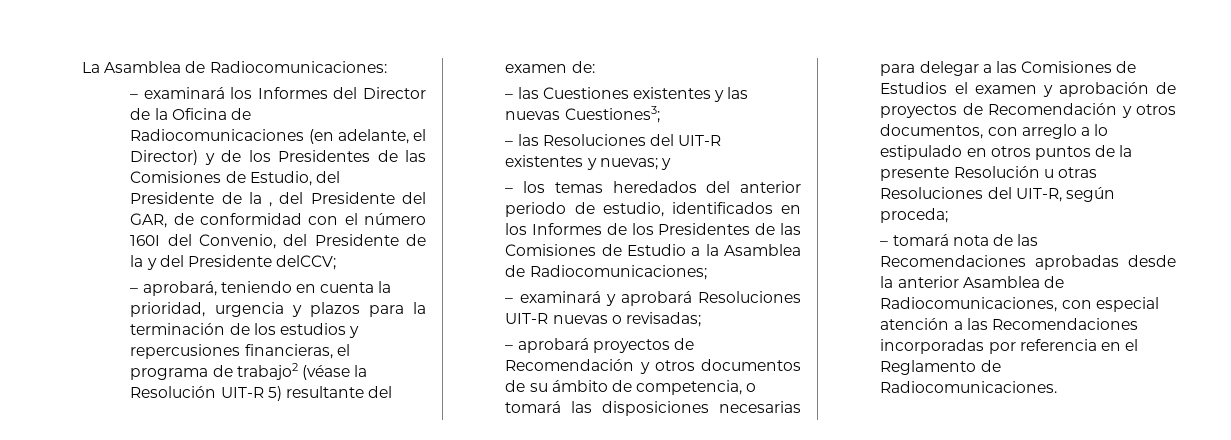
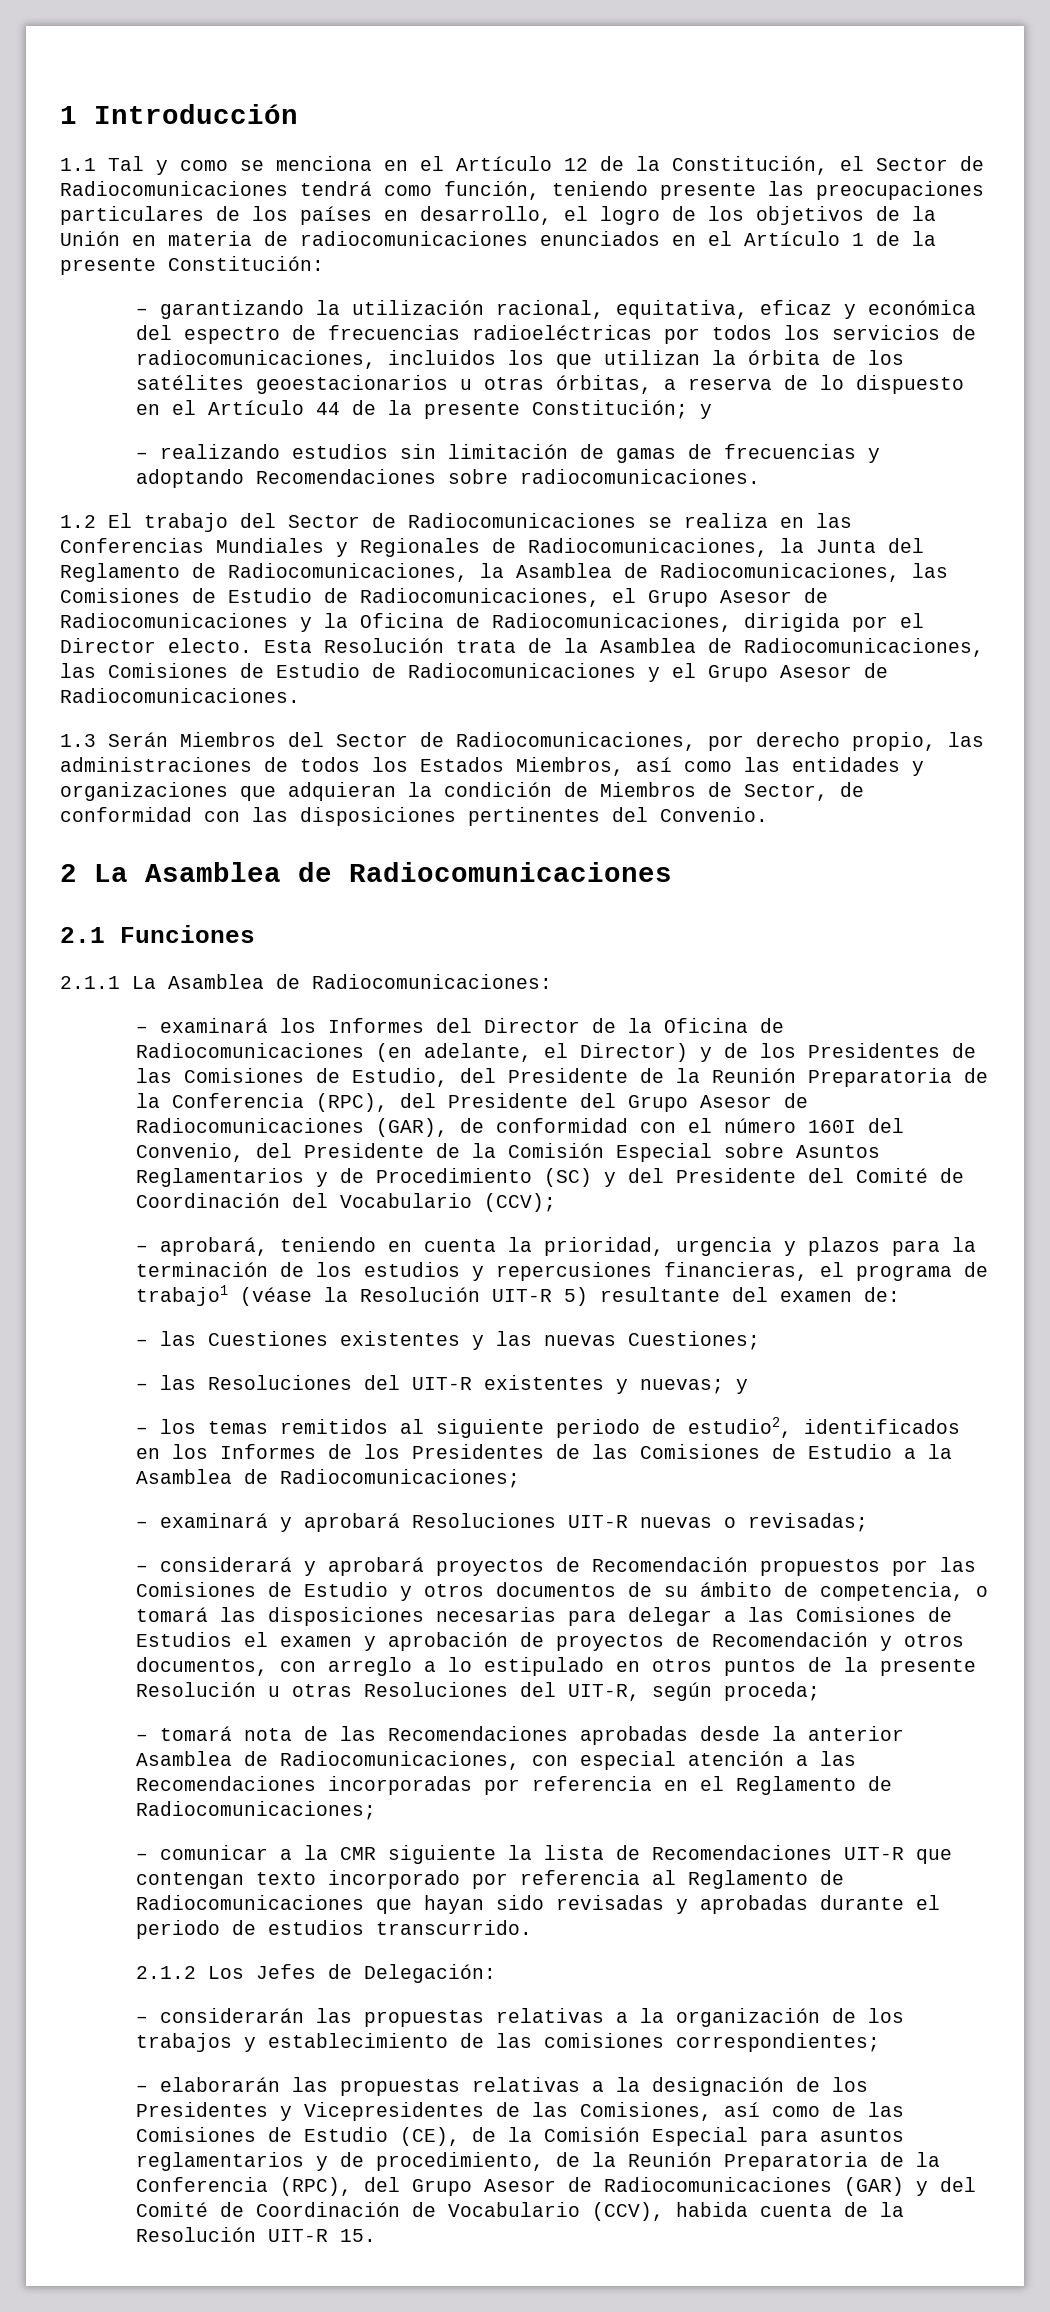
- La Asamblea de Radiocomunicaciones:
+ 1 Introducción
+ 1.1 Tal y como se menciona en el Artículo 12 de la Constitución, el Sector de Radiocomunicaciones tendrá como función, teniendo presente las preocupaciones particulares de los países en desarrollo, el logro de los objetivos de la Unión en materia de radiocomunicaciones enunciados en el Artículo 1 de la presente Constitución:
+ – garantizando la utilización racional, equitativa, eficaz y económica del espectro de frecuencias radioeléctricas por todos los servicios de radiocomunicaciones, incluidos los que utilizan la órbita de los satélites geoestacionarios u otras órbitas, a reserva de lo dispuesto en el Artículo 44 de la presente Constitución; y
+ – realizando estudios sin limitación de gamas de frecuencias y adoptando Recomendaciones sobre radiocomunicaciones.
+ 1.2 El trabajo del Sector de Radiocomunicaciones se realiza en las Conferencias Mundiales y Regionales de Radiocomunicaciones, la Junta del Reglamento de Radiocomunicaciones, la Asamblea de Radiocomunicaciones, las Comisiones de Estudio de Radiocomunicaciones, el Grupo Asesor de Radiocomunicaciones y la Oficina de Radiocomunicaciones, dirigida por el Director electo. Esta Resolución trata de la Asamblea de Radiocomunicaciones, las Comisiones de Estudio de Radiocomunicaciones y el Grupo Asesor de Radiocomunicaciones.
+ 1.3 Serán Miembros del Sector de Radiocomunicaciones, por derecho propio, las administraciones de todos los Estados Miembros, así como las entidades y organizaciones que adquieran la condición de Miembros de Sector, de conformidad con las disposiciones pertinentes del Convenio.
+ 2 La Asamblea de Radiocomunicaciones
+ 2.1 Funciones
+ 2.1.1 La Asamblea de Radiocomunicaciones:
- – examinará los Informes del Director de la Oficina de Radiocomunicaciones (en adelante, el Director) y de los Presidentes de las Comisiones de Estudio, del Presidente de la , del Presidente del GAR, de conformidad con el número 160I del Convenio, del Presidente de la y del Presidente delCCV;
+ – examinará los Informes del Director de la Oficina de Radiocomunicaciones (en adelante, el Director) y de los Presidentes de las Comisiones de Estudio, del Presidente de la Reunión Preparatoria de la Conferencia (RPC), del Presidente del Grupo Asesor de Radiocomunicaciones (GAR), de conformidad con el número 160I del Convenio, del Presidente de la Comisión Especial sobre Asuntos Reglamentarios y de Procedimiento (SC) y del Presidente del Comité de Coordinación del Vocabulario (CCV);
- – aprobará, teniendo en cuenta la prioridad, urgencia y plazos para la terminación de los estudios y repercusiones financieras, el programa de trabajo2 (véase la Resolución UIT-R 5) resultante del examen de:
+ – aprobará, teniendo en cuenta la prioridad, urgencia y plazos para la terminación de los estudios y repercusiones financieras, el programa de trabajo1 (véase la Resolución UIT-R 5) resultante del examen de:
- – las Cuestiones existentes y las nuevas Cuestiones3;
+ – las Cuestiones existentes y las nuevas Cuestiones;
- – los temas heredados del anterior periodo de estudio, identificados en los Informes de los Presidentes de las Comisiones de Estudio a la Asamblea de Radiocomunicaciones;
+ – los temas remitidos al siguiente periodo de estudio2, identificados en los Informes de los Presidentes de las Comisiones de Estudio a la Asamblea de Radiocomunicaciones;
- – aprobará proyectos de Recomendación y otros documentos de su ámbito de competencia, o tomará las disposiciones necesarias para delegar a las Comisiones de Estudios el examen y aprobación de proyectos de Recomendación y otros documentos, con arreglo a lo estipulado en otros puntos de la presente Resolución u otras Resoluciones del UIT-R, según proceda;
+ – considerará y aprobará proyectos de Recomendación propuestos por las Comisiones de Estudio y otros documentos de su ámbito de competencia, o tomará las disposiciones necesarias para delegar a las Comisiones de Estudios el examen y aprobación de proyectos de Recomendación y otros documentos, con arreglo a lo estipulado en otros puntos de la presente Resolución u otras Resoluciones del UIT-R, según proceda;
- – tomará nota de las Recomendaciones aprobadas desde la anterior Asamblea de Radiocomunicaciones, con especial atención a las Recomendaciones incorporadas por referencia en el Reglamento de Radiocomunicaciones.
+ – tomará nota de las Recomendaciones aprobadas desde la anterior Asamblea de Radiocomunicaciones, con especial atención a las Recomendaciones incorporadas por referencia en el Reglamento de Radiocomunicaciones;
+ – comunicar a la CMR siguiente la lista de Recomendaciones UIT-R que contengan texto incorporado por referencia al Reglamento de Radiocomunicaciones que hayan sido revisadas y aprobadas durante el periodo de estudios transcurrido.
+ 2.1.2 Los Jefes de Delegación:
+ – considerarán las propuestas relativas a la organización de los trabajos y establecimiento de las comisiones correspondientes;
+ – elaborarán las propuestas relativas a la designación de los Presidentes y Vicepresidentes de las Comisiones, así como de las Comisiones de Estudio (CE), de la Comisión Especial para asuntos reglamentarios y de procedimiento, de la Reunión Preparatoria de la Conferencia (RPC), del Grupo Asesor de Radiocomunicaciones (GAR) y del Comité de Coordinación de Vocabulario (CCV), habida cuenta de la Resolución UIT-R 15.

